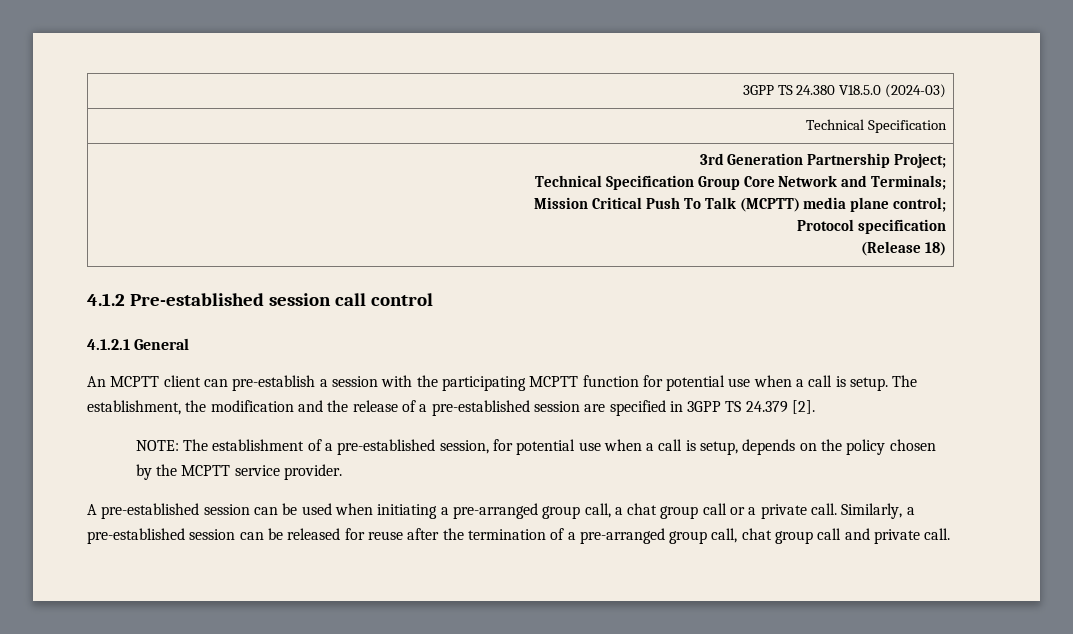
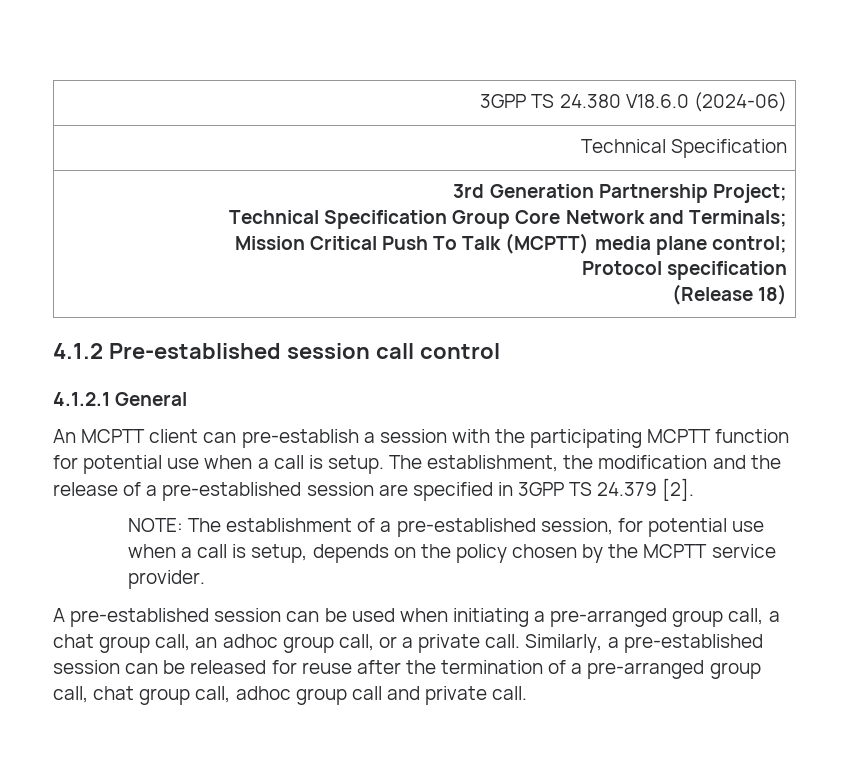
- 3GPP TS 24.380 V18.5.0 (2024-03)
+ 3GPP TS 24.380 V18.6.0 (2024-06)
- A pre-established session can be used when initiating a pre-arranged group call, a chat group call or a private call.
+ A pre-established session can be used when initiating a pre-arranged group call, a chat group call, an adhoc group call, or a private call.
- Similarly, a pre-established session can be released for reuse after the termination of a pre-arranged group call, chat group call and private call.
+ Similarly, a pre-established session can be released for reuse after the termination of a pre-arranged group call, chat group call, adhoc group call and private call.

